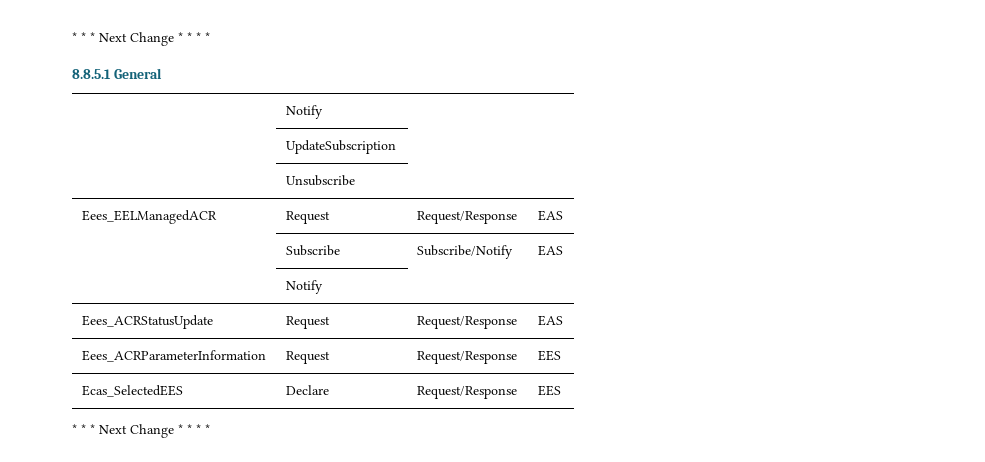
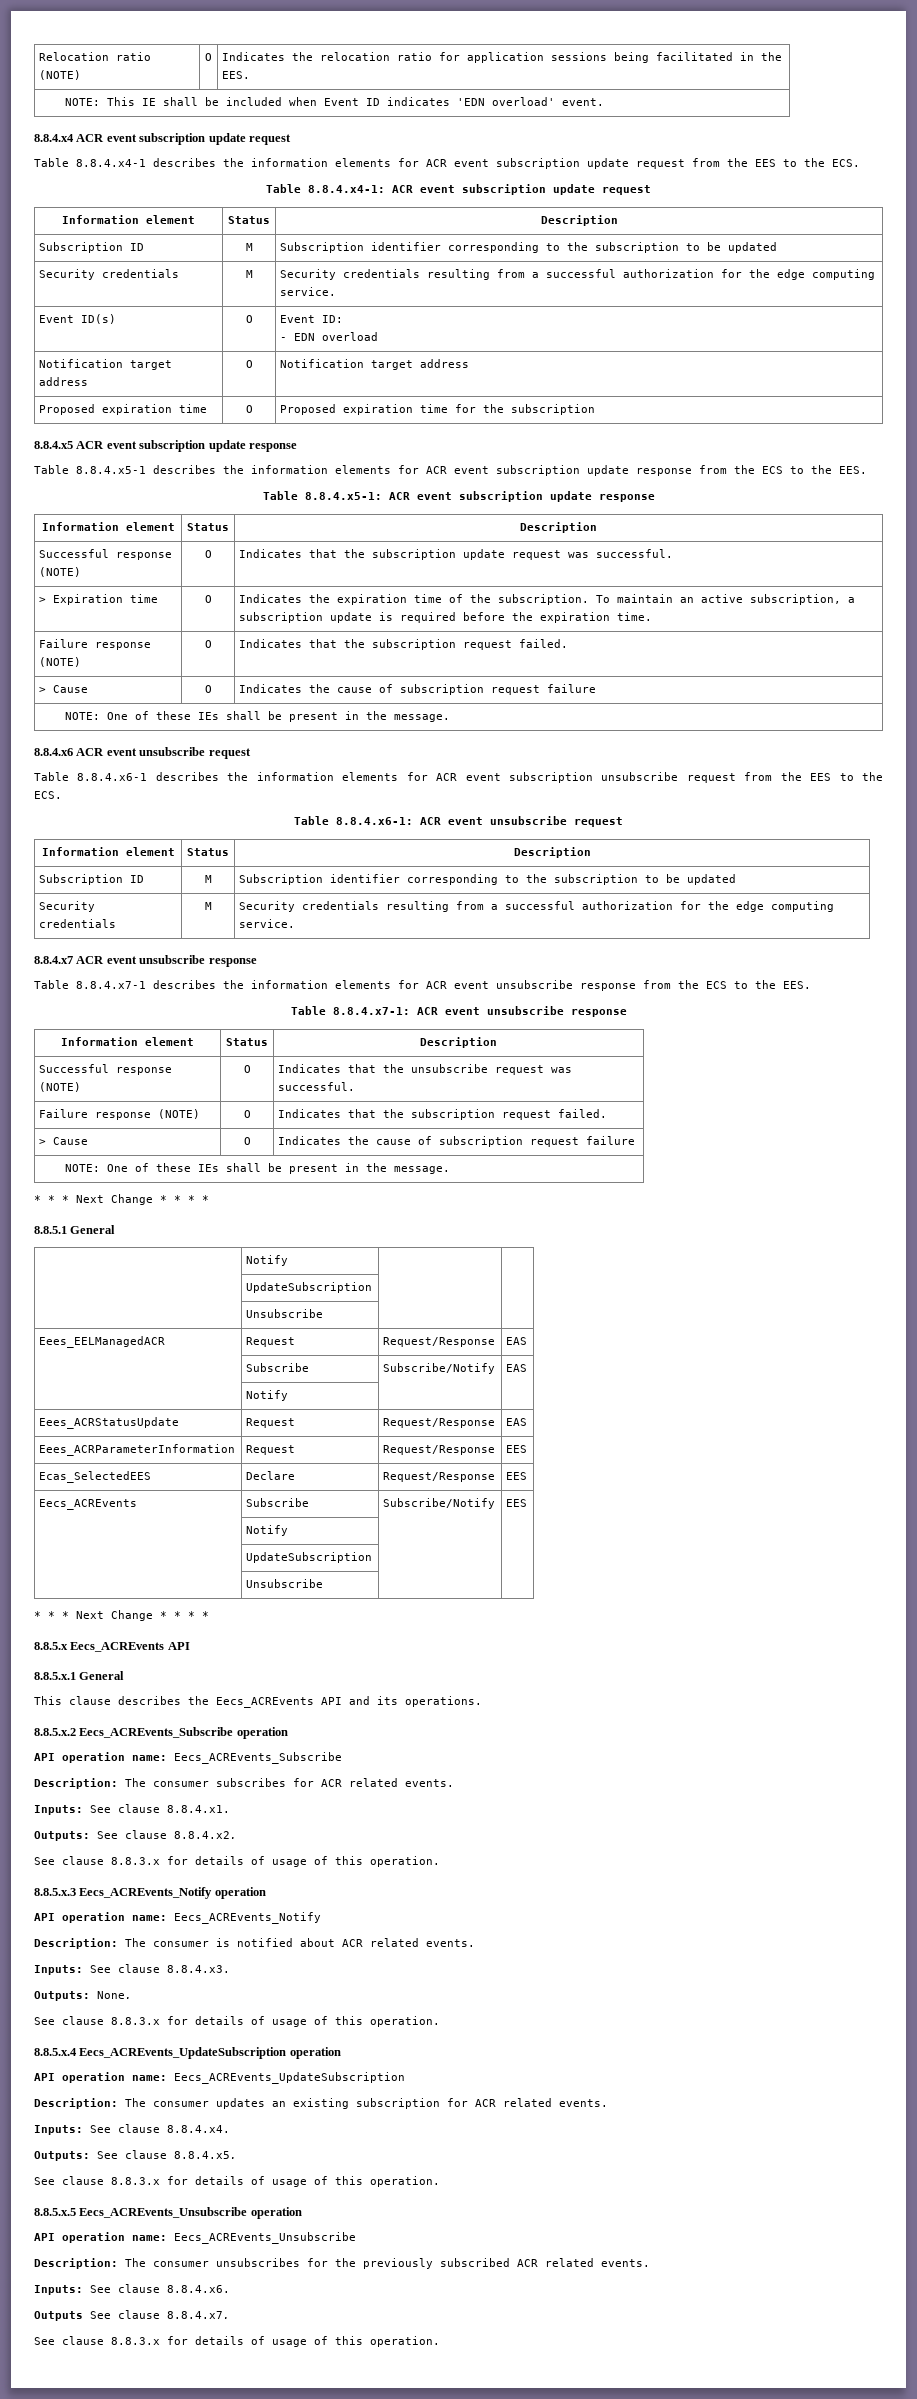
+ Relocation ratio (NOTE) | O | Indicates the relocation ratio for application sessions being facilitated in the EES.
+ NOTE: This IE shall be included when Event ID indicates 'EDN overload' event.
+ 8.8.4.x4 ACR event subscription update request
+ Table 8.8.4.x4-1 describes the information elements for ACR event subscription update request from the EES to the ECS.
+ Table 8.8.4.x4-1: ACR event subscription update request
+ Information element | Status | Description
+ Subscription ID | M | Subscription identifier corresponding to the subscription to be updated
+ Security credentials | M | Security credentials resulting from a successful authorization for the edge computing service.
+ Event ID(s) | O | Event ID:
+ - EDN overload
+ Notification target address | O | Notification target address
+ Proposed expiration time | O | Proposed expiration time for the subscription
+ 8.8.4.x5 ACR event subscription update response
+ Table 8.8.4.x5-1 describes the information elements for ACR event subscription update response from the ECS to the EES.
+ Table 8.8.4.x5-1: ACR event subscription update response
+ Information element | Status | Description
+ Successful response (NOTE) | O | Indicates that the subscription update request was successful.
+ > Expiration time | O | Indicates the expiration time of the subscription. To maintain an active subscription, a subscription update is required before the expiration time.
+ Failure response (NOTE) | O | Indicates that the subscription request failed.
+ > Cause | O | Indicates the cause of subscription request failure
+ NOTE: One of these IEs shall be present in the message.
+ 8.8.4.x6 ACR event unsubscribe request
+ Table 8.8.4.x6-1 describes the information elements for ACR event subscription unsubscribe request from the EES to the ECS.
+ Table 8.8.4.x6-1: ACR event unsubscribe request
+ Information element | Status | Description
+ Subscription ID | M | Subscription identifier corresponding to the subscription to be updated
+ Security credentials | M | Security credentials resulting from a successful authorization for the edge computing service.
+ 8.8.4.x7 ACR event unsubscribe response
+ Table 8.8.4.x7-1 describes the information elements for ACR event unsubscribe response from the ECS to the EES.
+ Table 8.8.4.x7-1: ACR event unsubscribe response
+ Information element | Status | Description
+ Successful response (NOTE) | O | Indicates that the unsubscribe request was successful.
+ Failure response (NOTE) | O | Indicates that the subscription request failed.
+ > Cause | O | Indicates the cause of subscription request failure
+ NOTE: One of these IEs shall be present in the message.
  Ecas_SelectedEES | Declare | Request/Response | EES
+ Eecs_ACREvents | Subscribe | Subscribe/Notify | EES
+ | Notify | |
+ | UpdateSubscription | |
+ | Unsubscribe | |
  * * * Next Change * * * *
+ 8.8.5.x Eecs_ACREvents API
+ 8.8.5.x.1 General
+ This clause describes the Eecs_ACREvents API and its operations.
+ 8.8.5.x.2 Eecs_ACREvents_Subscribe operation
+ API operation name: Eecs_ACREvents_Subscribe
+ Description: The consumer subscribes for ACR related events.
+ Inputs: See clause 8.8.4.x1.
+ Outputs: See clause 8.8.4.x2.
+ See clause 8.8.3.x for details of usage of this operation.
+ 8.8.5.x.3 Eecs_ACREvents_Notify operation
+ API operation name: Eecs_ACREvents_Notify
+ Description: The consumer is notified about ACR related events.
+ Inputs: See clause 8.8.4.x3.
+ Outputs: None.
+ See clause 8.8.3.x for details of usage of this operation.
+ 8.8.5.x.4 Eecs_ACREvents_UpdateSubscription operation
+ API operation name: Eecs_ACREvents_UpdateSubscription
+ Description: The consumer updates an existing subscription for ACR related events.
+ Inputs: See clause 8.8.4.x4.
+ Outputs: See clause 8.8.4.x5.
+ See clause 8.8.3.x for details of usage of this operation.
+ 8.8.5.x.5 Eecs_ACREvents_Unsubscribe operation
+ API operation name: Eecs_ACREvents_Unsubscribe
+ Description: The consumer unsubscribes for the previously subscribed ACR related events.
+ Inputs: See clause 8.8.4.x6.
+ Outputs See clause 8.8.4.x7.
+ See clause 8.8.3.x for details of usage of this operation.

